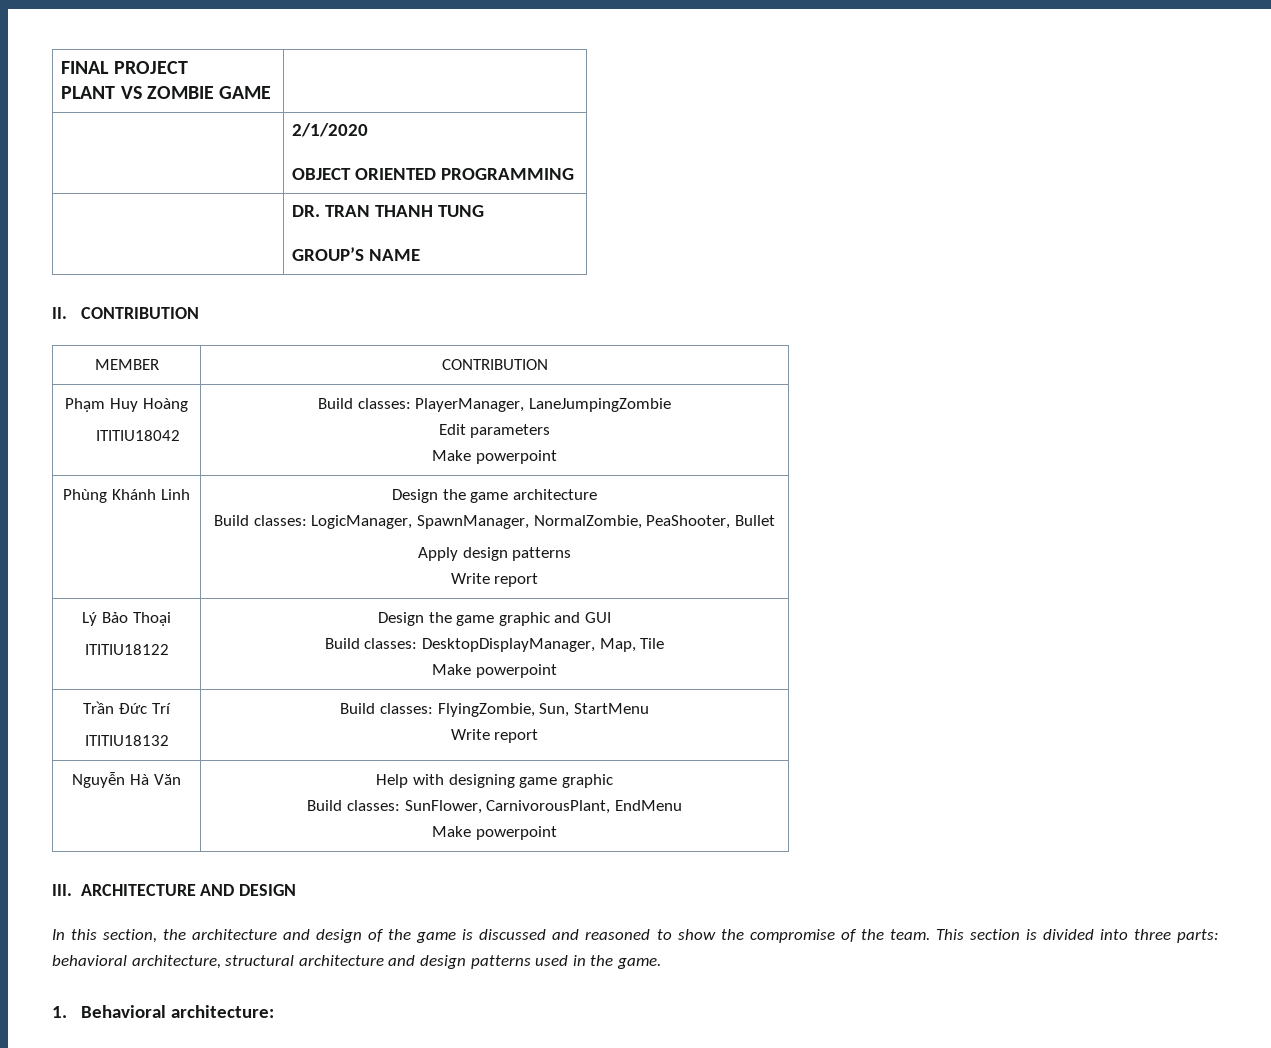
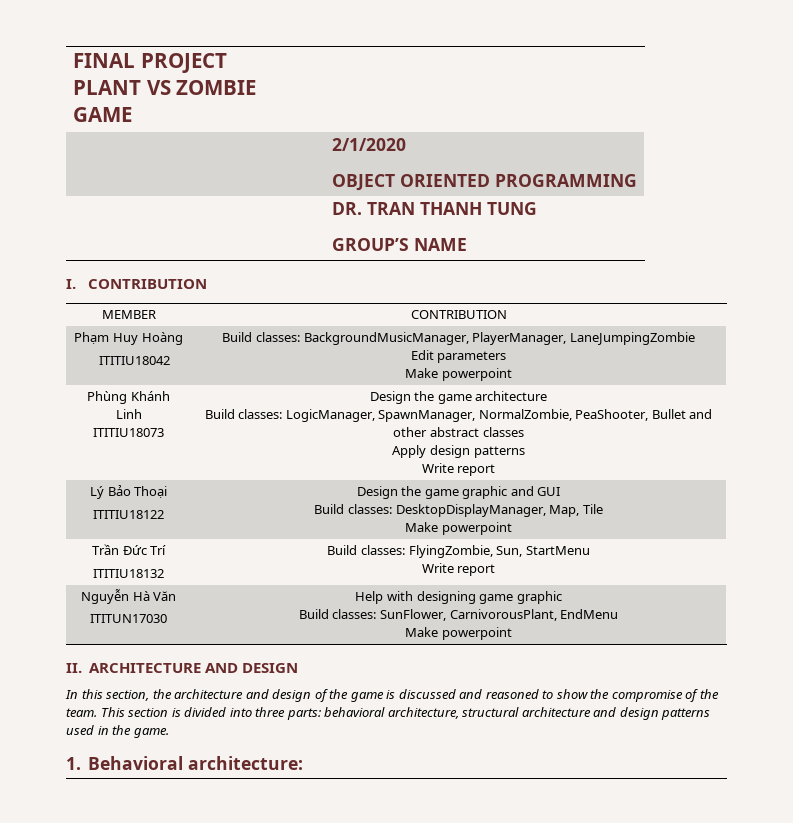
- II. CONTRIBUTION
+ I. CONTRIBUTION
  Phạm Huy Hoàng
- ITITIU18042 | Build classes: PlayerManager, LaneJumpingZombie
+ ITITIU18042 | Build classes: BackgroundMusicManager, PlayerManager, LaneJumpingZombie
- Phùng Khánh Linh | Design the game architecture
- Build classes: LogicManager, SpawnManager, NormalZombie, PeaShooter, Bullet
+ Phùng Khánh Linh
+ ITITIU18073 | Design the game architecture
+ Build classes: LogicManager, SpawnManager, NormalZombie, PeaShooter, Bullet and other abstract classes
- Nguyễn Hà Văn | Help with designing game graphic
+ Nguyễn Hà Văn
+ ITITUN17030 | Help with designing game graphic
- III. ARCHITECTURE AND DESIGN
+ II. ARCHITECTURE AND DESIGN

